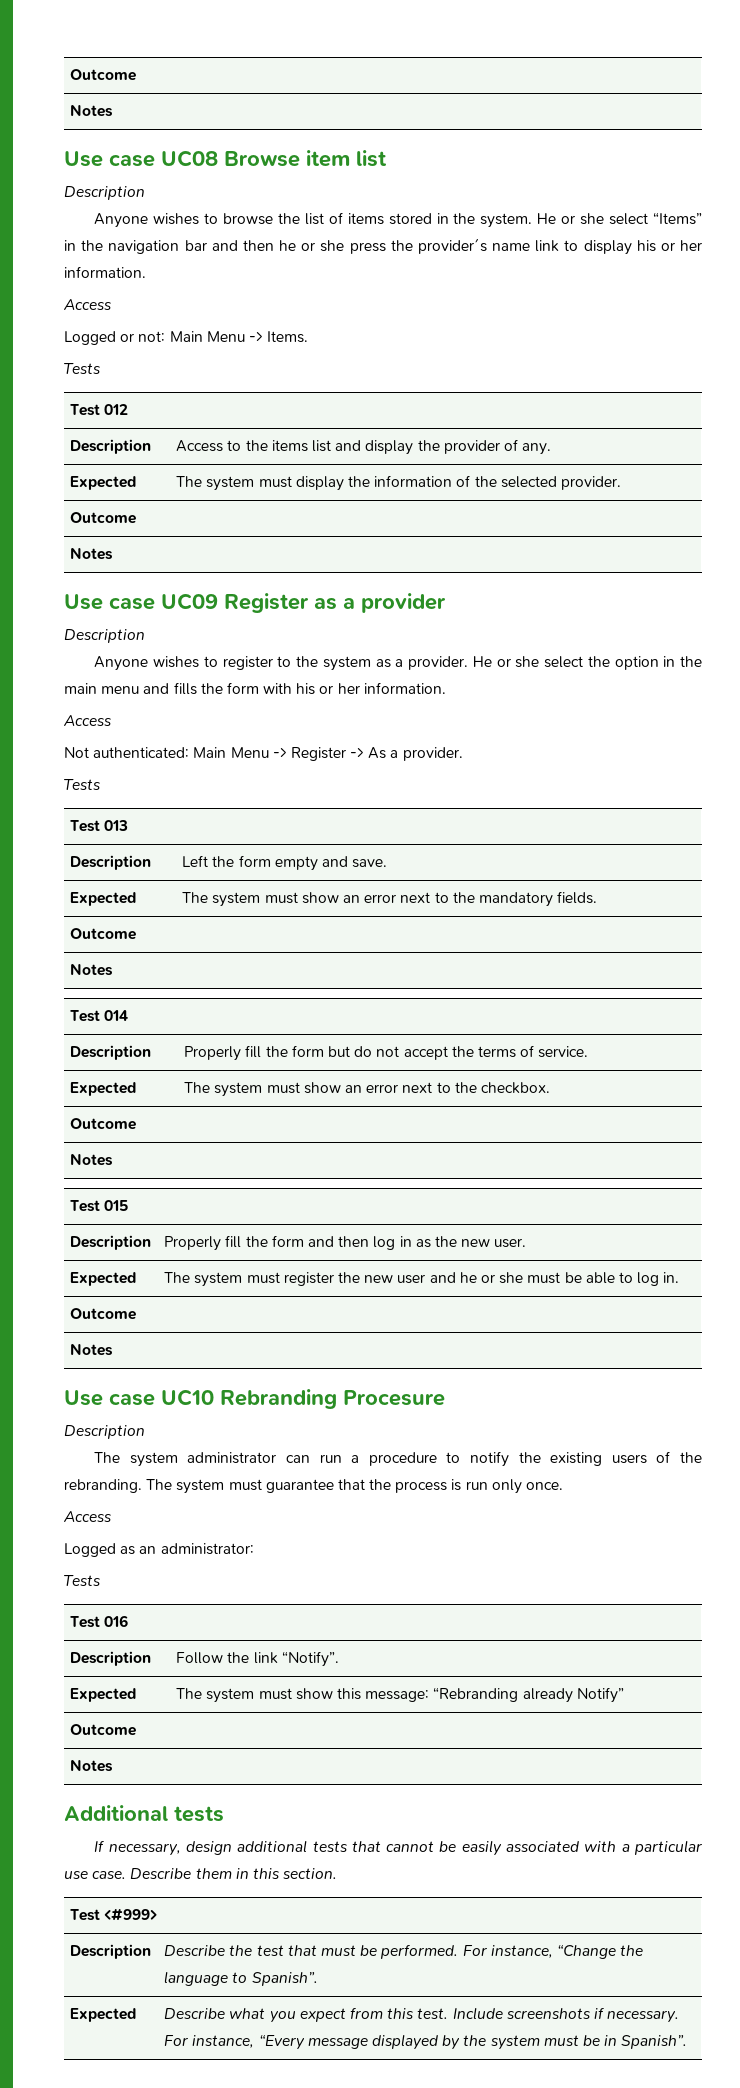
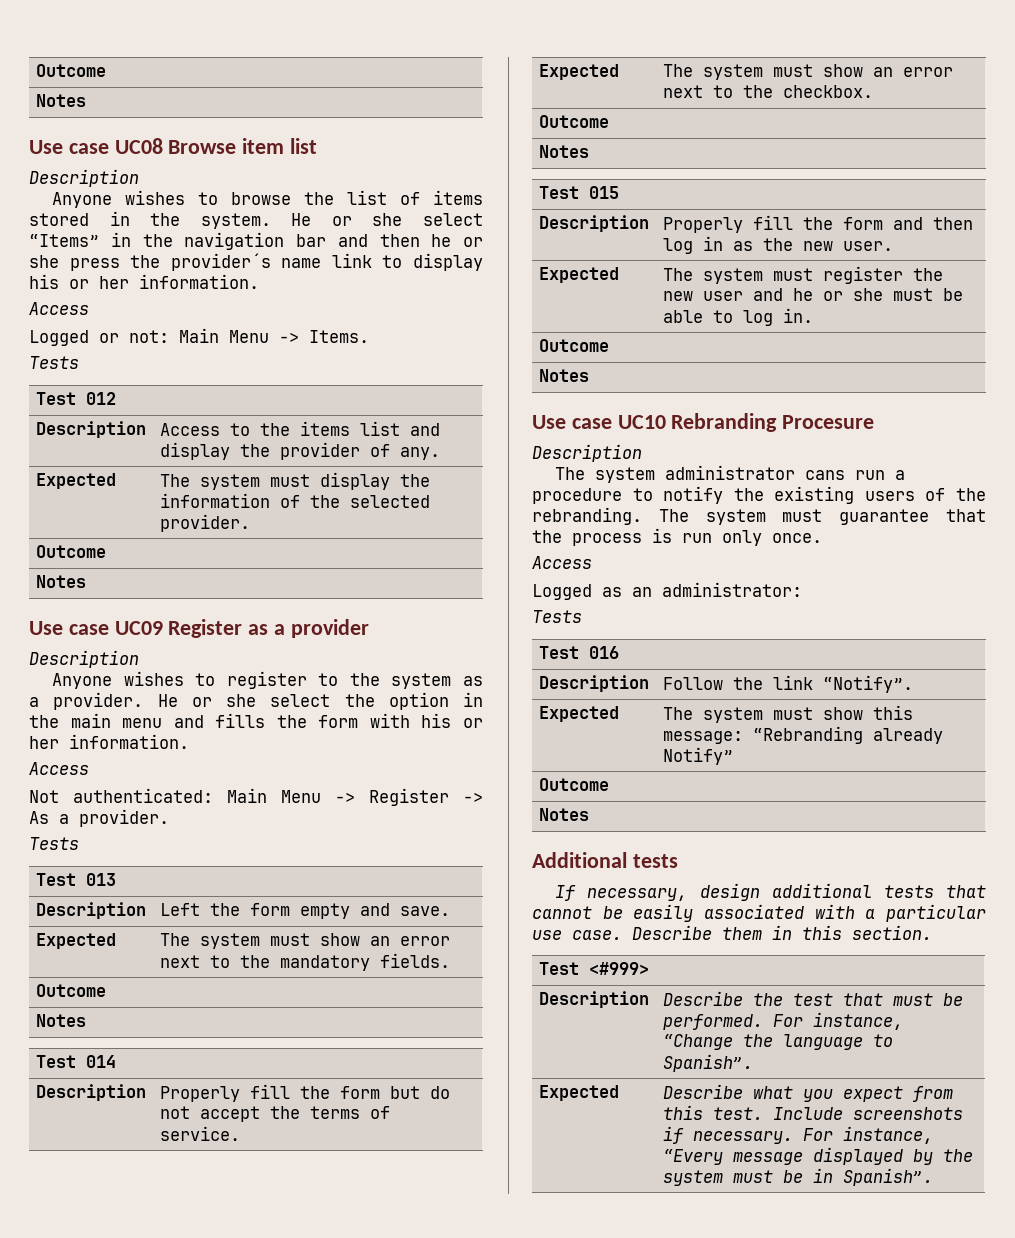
- The system administrator can run a procedure to notify the existing users of the rebranding.
+ The system administrator cans run a procedure to notify the existing users of the rebranding.

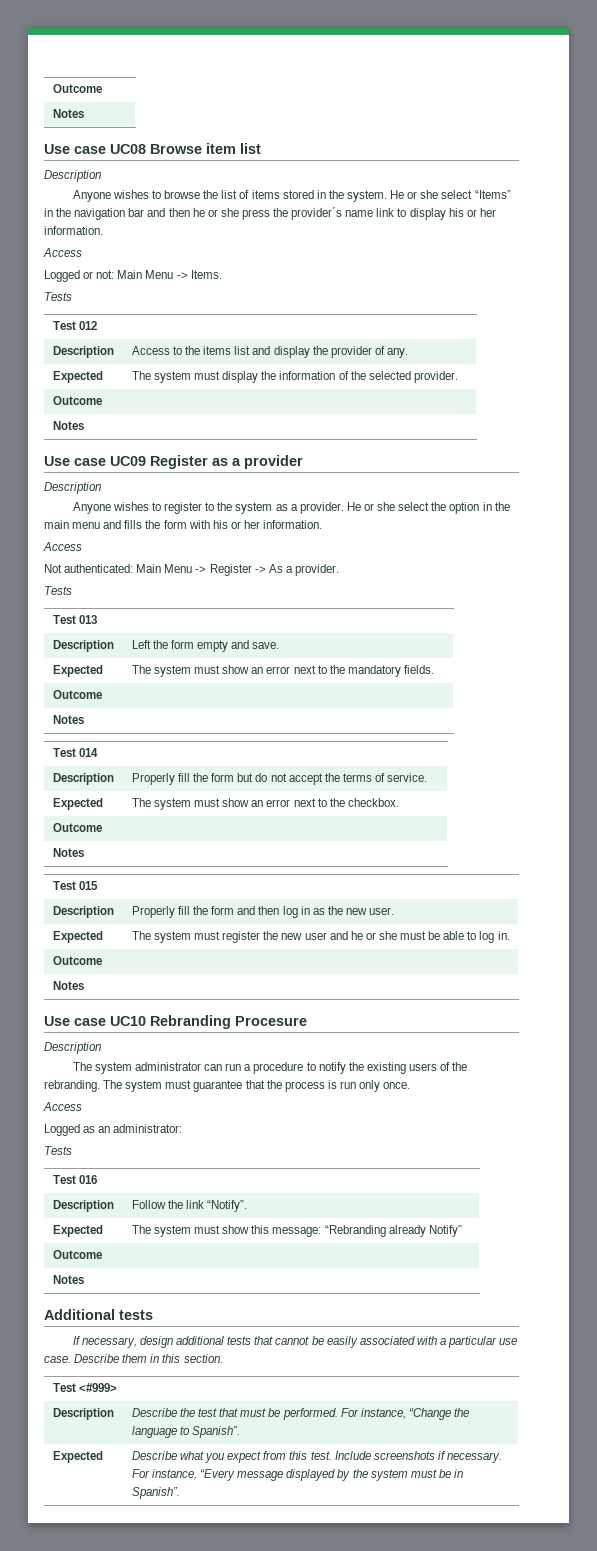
- The system administrator cans run a procedure to notify the existing users of the rebranding.
+ The system administrator can run a procedure to notify the existing users of the rebranding.

